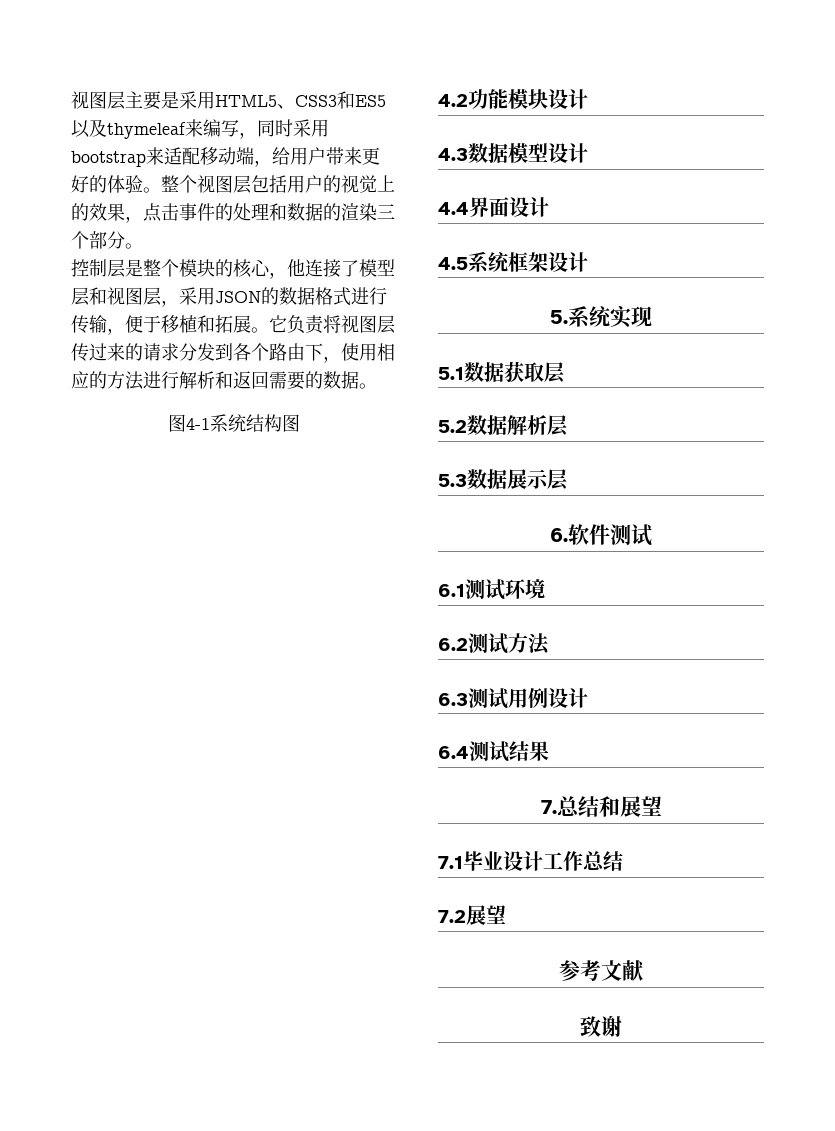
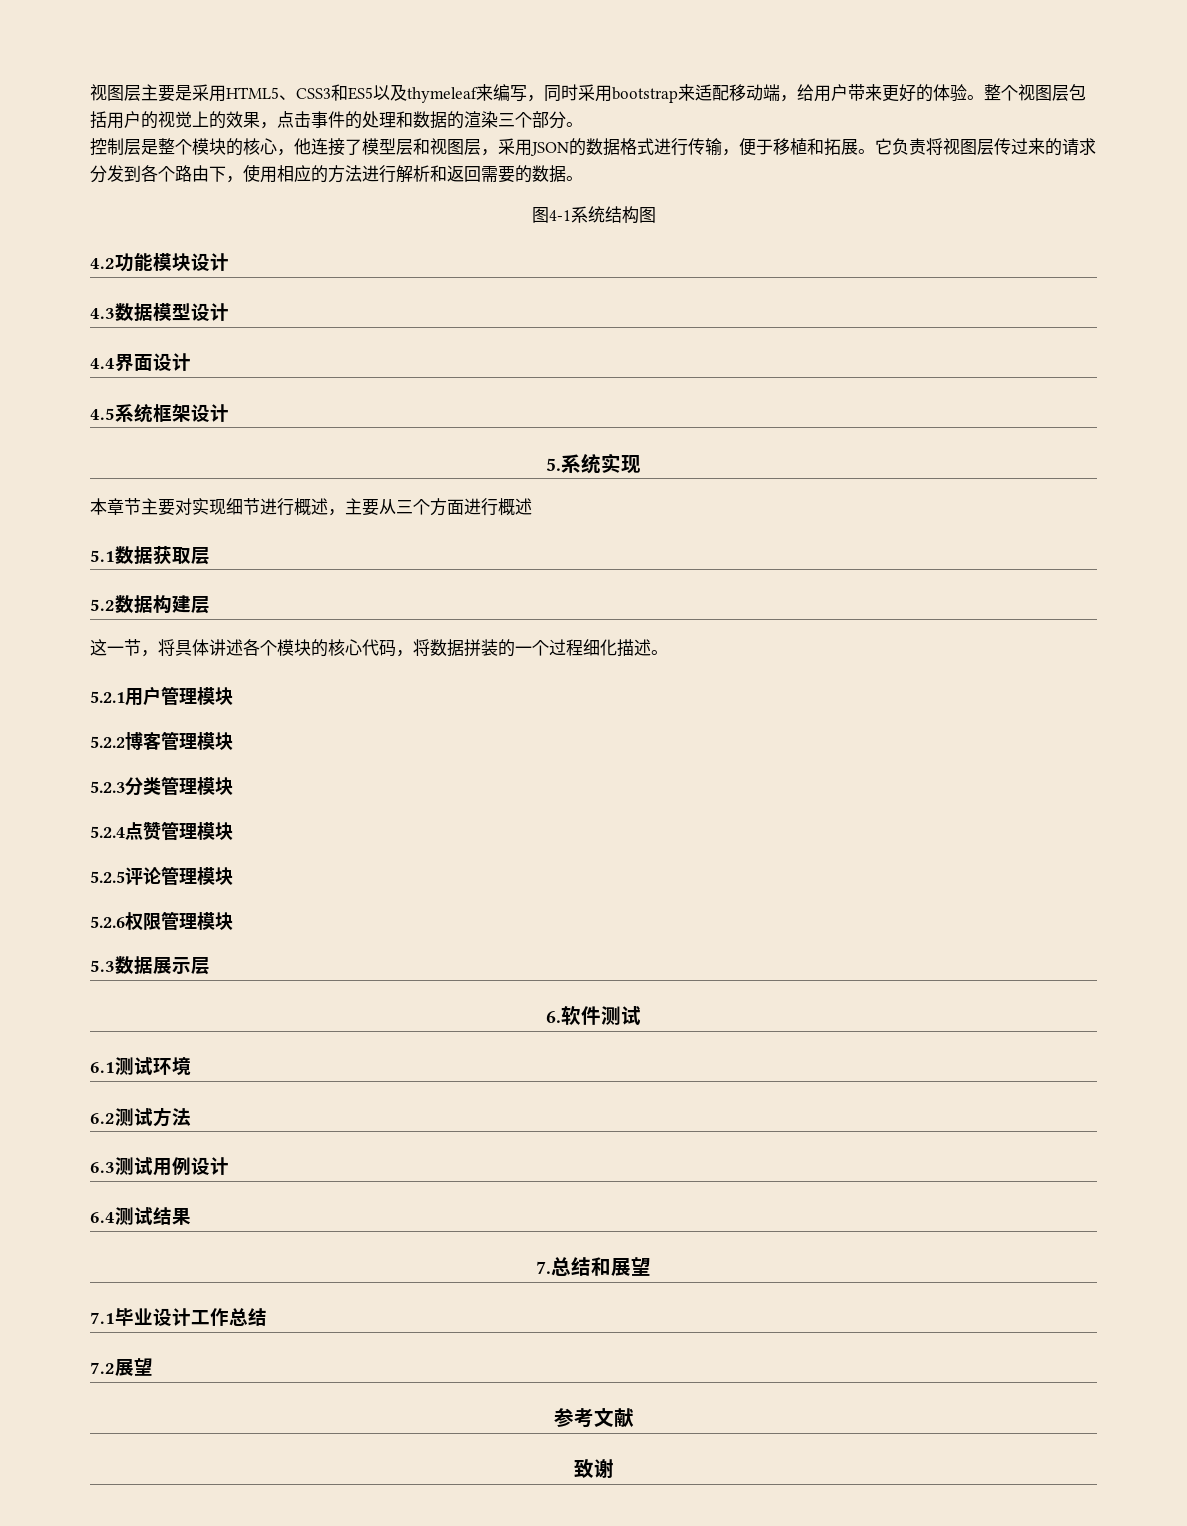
+ 本章节主要对实现细节进行概述，主要从三个方面进行概述
- 5.2数据解析层
+ 5.2数据构建层
+ 这一节，将具体讲述各个模块的核心代码，将数据拼装的一个过程细化描述。
+ 5.2.1用户管理模块
+ 5.2.2博客管理模块
+ 5.2.3分类管理模块
+ 5.2.4点赞管理模块
+ 5.2.5评论管理模块
+ 5.2.6权限管理模块

